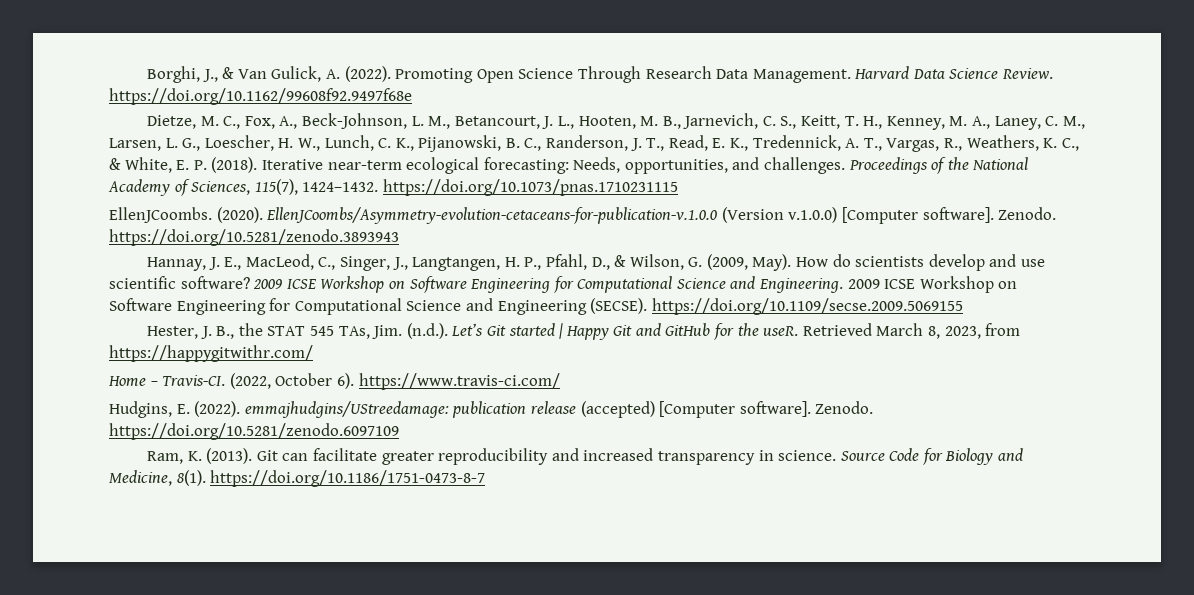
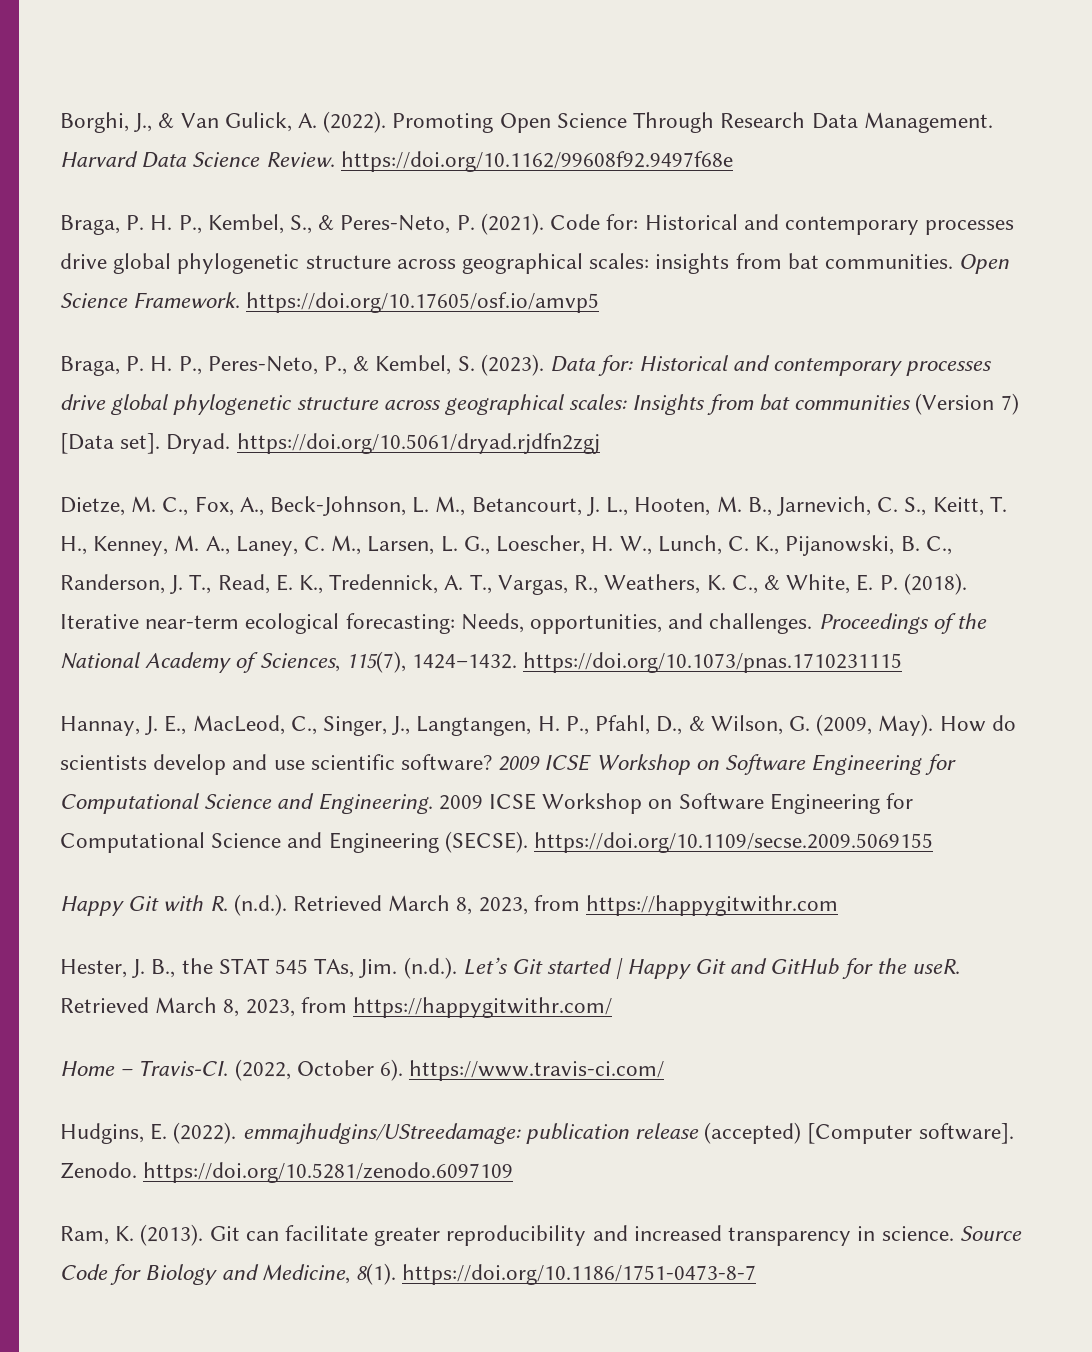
+ Braga, P. H. P., Kembel, S., & Peres-Neto, P. (2021). Code for: Historical and contemporary processes drive global phylogenetic structure across geographical scales: insights from bat communities. Open Science Framework. https://doi.org/10.17605/osf.io/amvp5
+ Braga, P. H. P., Peres-Neto, P., & Kembel, S. (2023). Data for: Historical and contemporary processes drive global phylogenetic structure across geographical scales: Insights from bat communities (Version 7) [Data set]. Dryad. https://doi.org/10.5061/dryad.rjdfn2zgj
- EllenJCoombs. (2020). EllenJCoombs/Asymmetry-evolution-cetaceans-for-publication-v.1.0.0 (Version v.1.0.0) [Computer software]. Zenodo. https://doi.org/10.5281/zenodo.3893943
+ Happy Git with R. (n.d.). Retrieved March 8, 2023, from https://happygitwithr.com

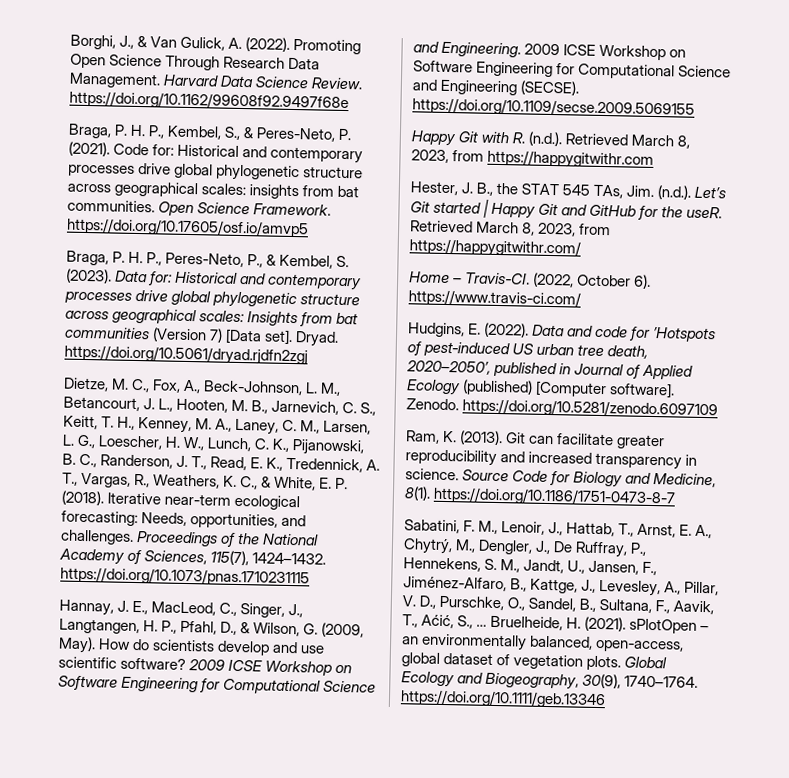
- Hudgins, E. (2022). emmajhudgins/UStreedamage: publication release (accepted) [Computer software].
+ Hudgins, E. (2022). Data and code for ’Hotspots of pest‐induced US urban tree death, 2020–2050’, published in Journal of Applied Ecology (published) [Computer software].
+ Sabatini, F. M., Lenoir, J., Hattab, T., Arnst, E. A., Chytrý, M., Dengler, J., De Ruffray, P., Hennekens, S. M., Jandt, U., Jansen, F., Jiménez-Alfaro, B., Kattge, J., Levesley, A., Pillar, V. D., Purschke, O., Sandel, B., Sultana, F., Aavik, T., Aćić, S., … Bruelheide, H. (2021). sPlotOpen – an environmentally balanced, open-access, global dataset of vegetation plots. Global Ecology and Biogeography, 30(9), 1740–1764. https://doi.org/10.1111/geb.13346

